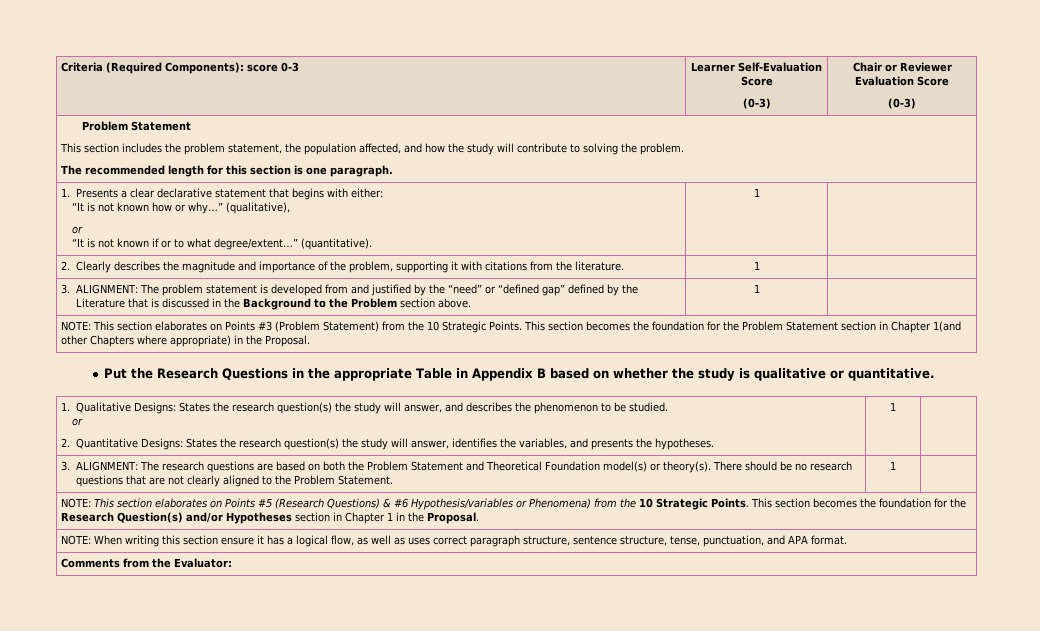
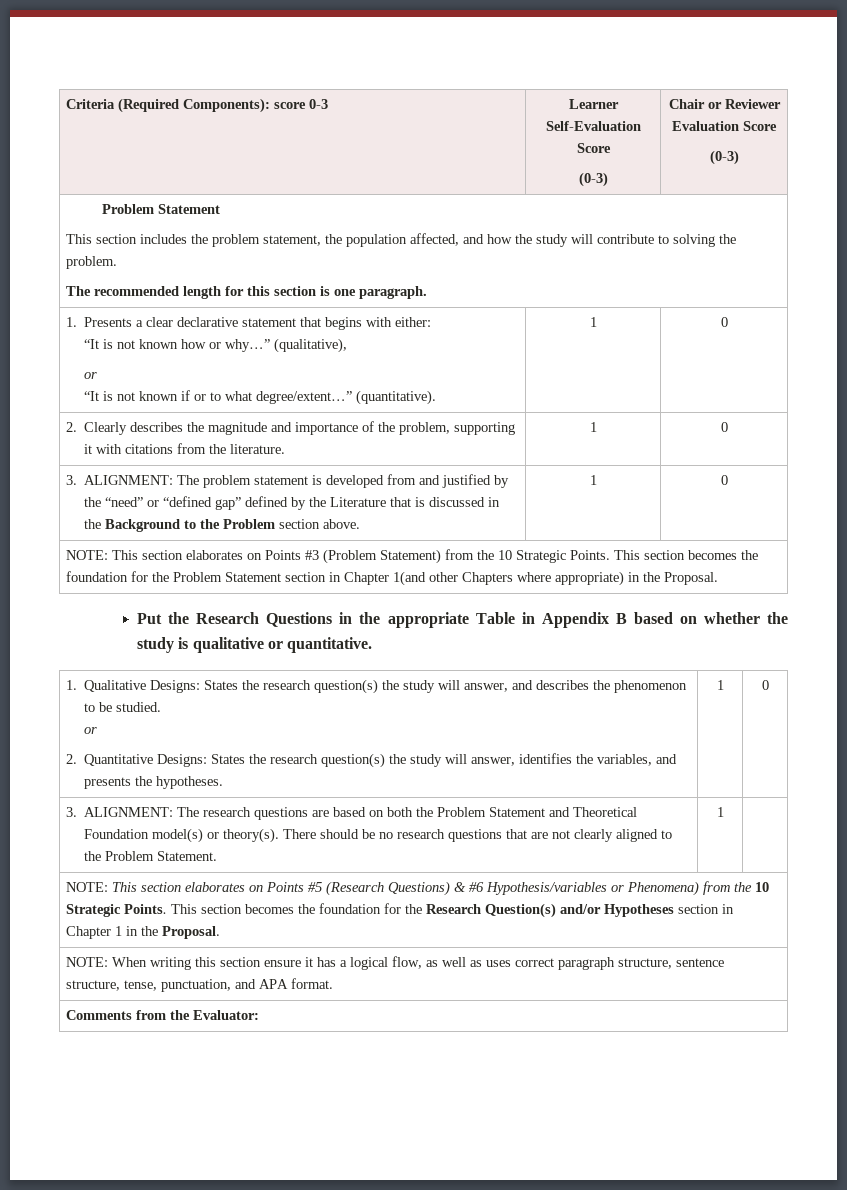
  1. Presents a clear declarative statement that begins with either:
  “It is not known how or why…” (qualitative),
  or
- “It is not known if or to what degree/extent…” (quantitative). | 1 |
+ “It is not known if or to what degree/extent…” (quantitative). | 1 | 0
- 2. Clearly describes the magnitude and importance of the problem, supporting it with citations from the literature. | 1 |
+ 2. Clearly describes the magnitude and importance of the problem, supporting it with citations from the literature. | 1 | 0
- 3. ALIGNMENT: The problem statement is developed from and justified by the “need” or “defined gap” defined by the Literature that is discussed in the Background to the Problem section above. | 1 |
+ 3. ALIGNMENT: The problem statement is developed from and justified by the “need” or “defined gap” defined by the Literature that is discussed in the Background to the Problem section above. | 1 | 0
  1. Qualitative Designs: States the research question(s) the study will answer, and describes the phenomenon to be studied.
  or
- 2. Quantitative Designs: States the research question(s) the study will answer, identifies the variables, and presents the hypotheses. | 1 |
+ 2. Quantitative Designs: States the research question(s) the study will answer, identifies the variables, and presents the hypotheses. | 1 | 0

